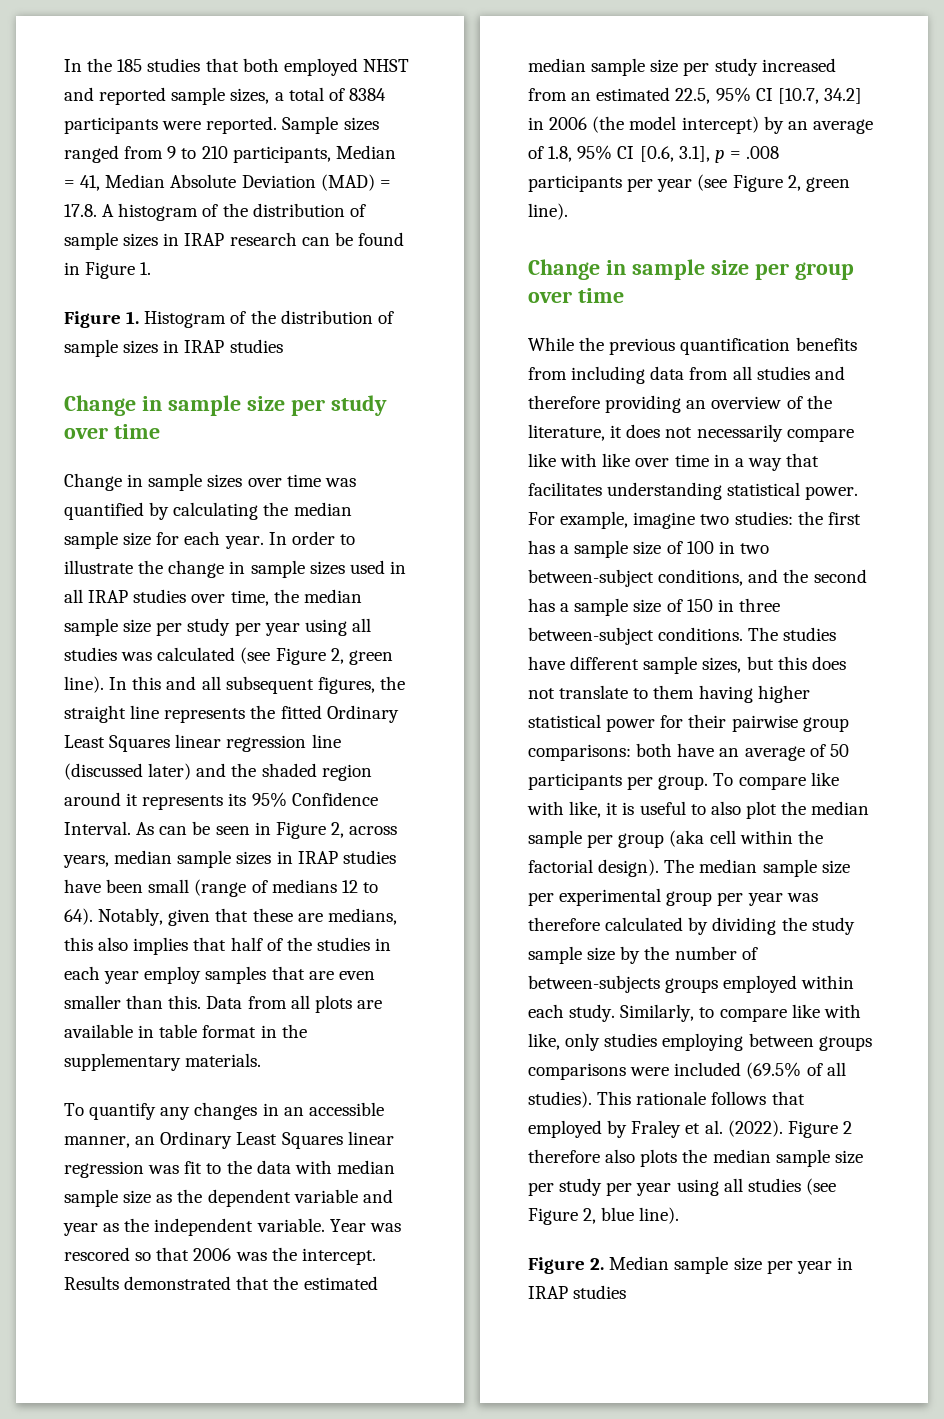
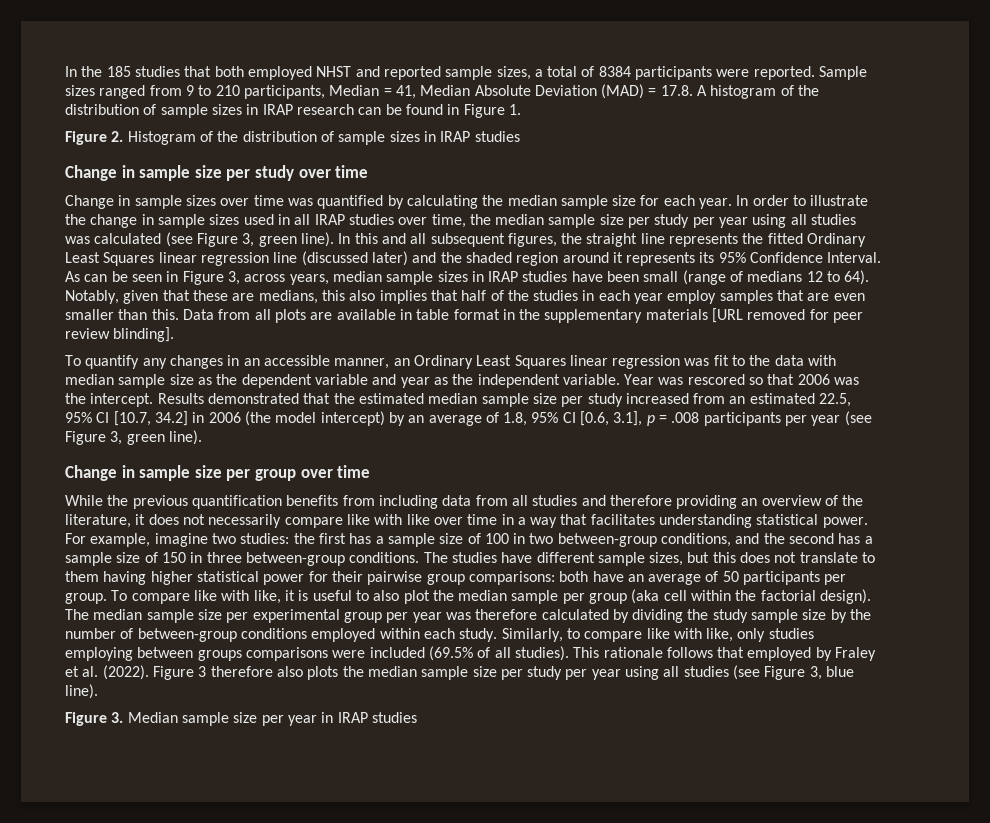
- Figure 1. Histogram of the distribution of sample sizes in IRAP studies
+ Figure 2. Histogram of the distribution of sample sizes in IRAP studies
- In order to illustrate the change in sample sizes used in all IRAP studies over time, the median sample size per study per year using all studies was calculated (see Figure 2, green line).
+ In order to illustrate the change in sample sizes used in all IRAP studies over time, the median sample size per study per year using all studies was calculated (see Figure 3, green line).
- As can be seen in Figure 2, across years, median sample sizes in IRAP studies have been small (range of medians 12 to 64).
+ As can be seen in Figure 3, across years, median sample sizes in IRAP studies have been small (range of medians 12 to 64).
- Data from all plots are available in table format in the supplementary materials.
+ Data from all plots are available in table format in the supplementary materials [URL removed for peer review blinding].
- Results demonstrated that the estimated median sample size per study increased from an estimated 22.5, 95% CI [10.7, 34.2] in 2006 (the model intercept) by an average of 1.8, 95% CI [0.6, 3.1], p = .008 participants per year (see Figure 2, green line).
+ Results demonstrated that the estimated median sample size per study increased from an estimated 22.5, 95% CI [10.7, 34.2] in 2006 (the model intercept) by an average of 1.8, 95% CI [0.6, 3.1], p = .008 participants per year (see Figure 3, green line).
- For example, imagine two studies: the first has a sample size of 100 in two between-subject conditions, and the second has a sample size of 150 in three between-subject conditions.
+ For example, imagine two studies: the first has a sample size of 100 in two between-group conditions, and the second has a sample size of 150 in three between-group conditions.
- The median sample size per experimental group per year was therefore calculated by dividing the study sample size by the number of between-subjects groups employed within each study.
+ The median sample size per experimental group per year was therefore calculated by dividing the study sample size by the number of between-group conditions employed within each study.
- Figure 2 therefore also plots the median sample size per study per year using all studies (see Figure 2, blue line).
+ Figure 3 therefore also plots the median sample size per study per year using all studies (see Figure 3, blue line).
- Figure 2. Median sample size per year in IRAP studies
+ Figure 3. Median sample size per year in IRAP studies

